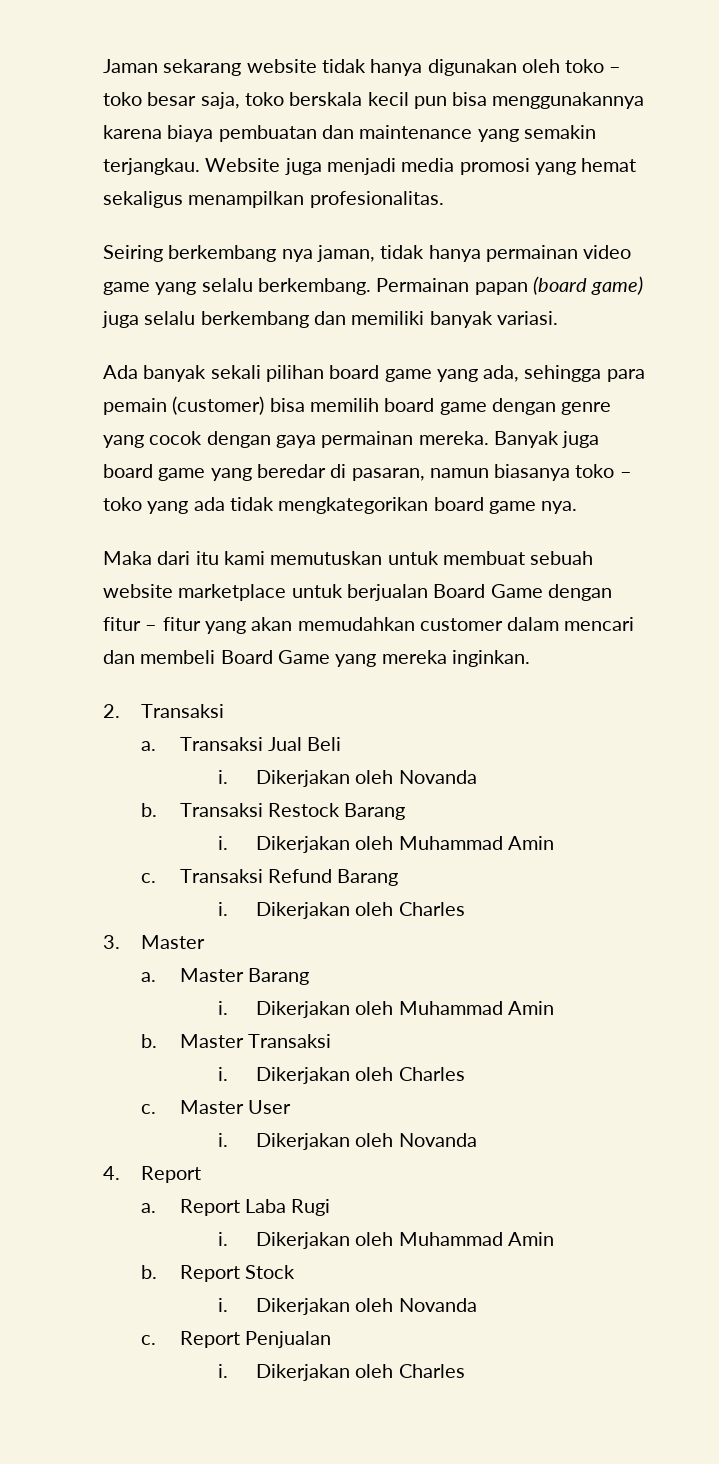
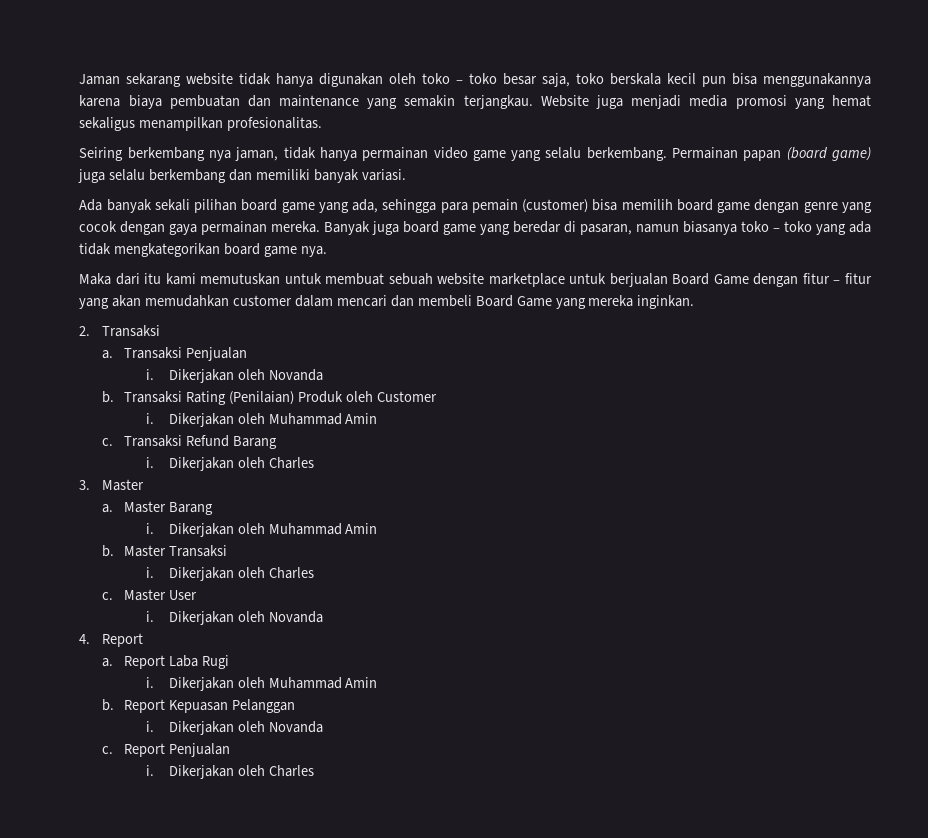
- Transaksi Jual Beli
+ Transaksi Penjualan
- Transaksi Restock Barang
+ Transaksi Rating (Penilaian) Produk oleh Customer
- Report Stock
+ Report Kepuasan Pelanggan

